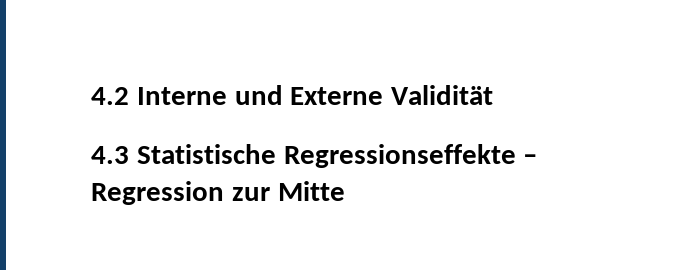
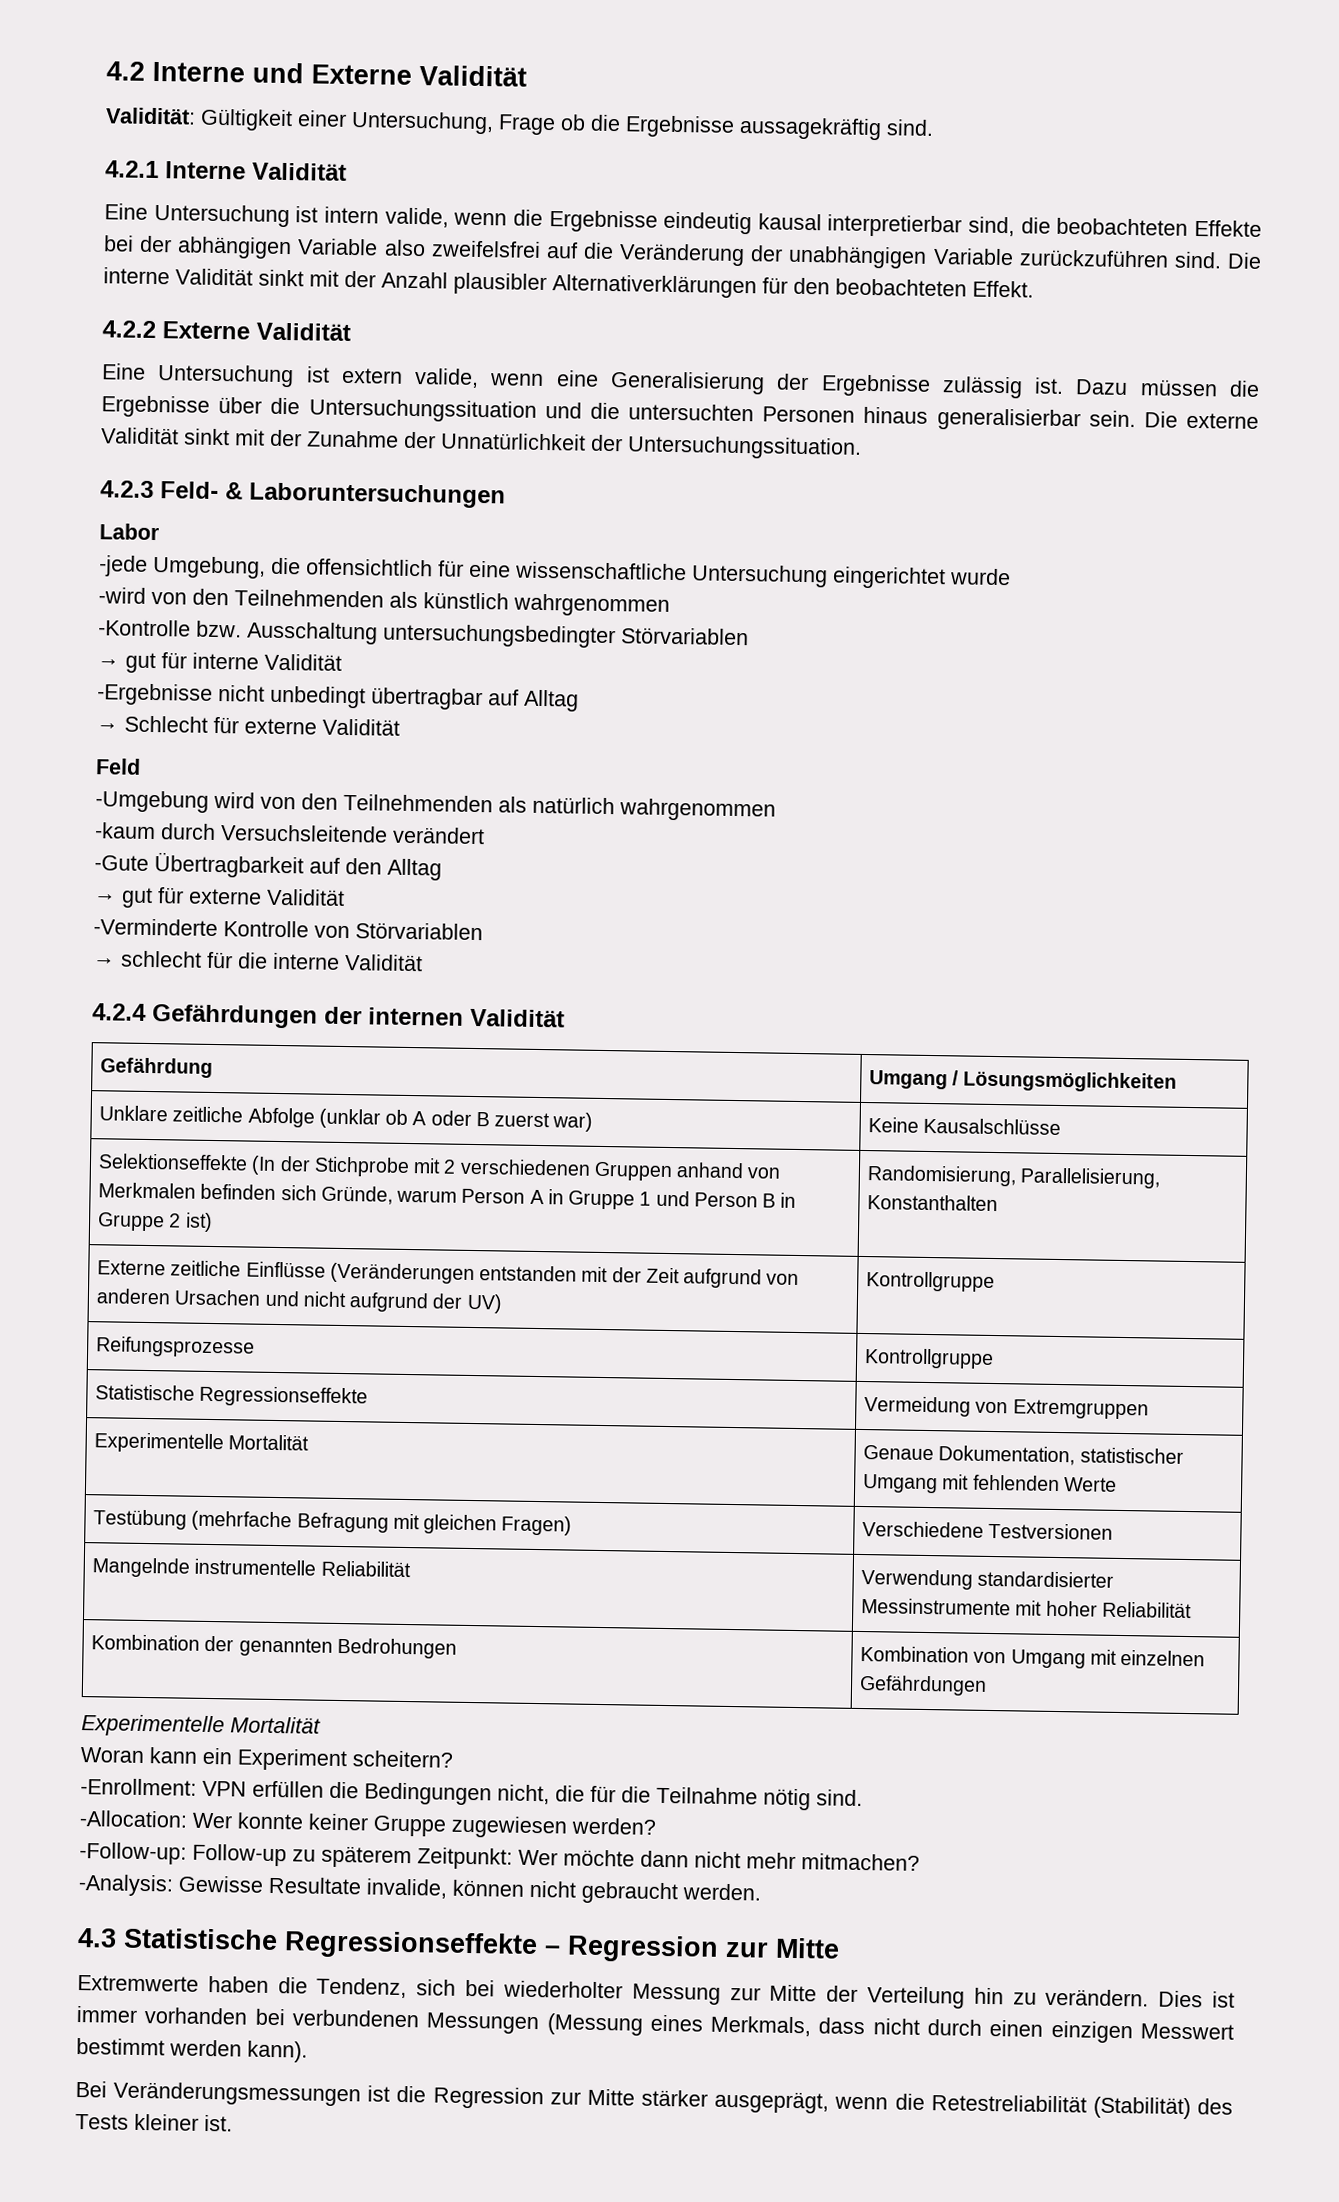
+ Validität: Gültigkeit einer Untersuchung, Frage ob die Ergebnisse aussagekräftig sind.
+ 4.2.1 Interne Validität
+ Eine Untersuchung ist intern valide, wenn die Ergebnisse eindeutig kausal interpretierbar sind, die beobachteten Effekte bei der abhängigen Variable also zweifelsfrei auf die Veränderung der unabhängigen Variable zurückzuführen sind. Die interne Validität sinkt mit der Anzahl plausibler Alternativerklärungen für den beobachteten Effekt.
+ 4.2.2 Externe Validität
+ Eine Untersuchung ist extern valide, wenn eine Generalisierung der Ergebnisse zulässig ist. Dazu müssen die Ergebnisse über die Untersuchungssituation und die untersuchten Personen hinaus generalisierbar sein. Die externe Validität sinkt mit der Zunahme der Unnatürlichkeit der Untersuchungssituation.
+ 4.2.3 Feld- & Laboruntersuchungen
+ Labor
+ -jede Umgebung, die offensichtlich für eine wissenschaftliche Untersuchung eingerichtet wurde
+ -wird von den Teilnehmenden als künstlich wahrgenommen
+ -Kontrolle bzw. Ausschaltung untersuchungsbedingter Störvariablen
+ → gut für interne Validität
+ -Ergebnisse nicht unbedingt übertragbar auf Alltag
+ → Schlecht für externe Validität
+ Feld
+ -Umgebung wird von den Teilnehmenden als natürlich wahrgenommen
+ -kaum durch Versuchsleitende verändert
+ -Gute Übertragbarkeit auf den Alltag
+ → gut für externe Validität
+ -Verminderte Kontrolle von Störvariablen
+ → schlecht für die interne Validität
+ 4.2.4 Gefährdungen der internen Validität
+ Gefährdung | Umgang / Lösungsmöglichkeiten
+ Unklare zeitliche Abfolge (unklar ob A oder B zuerst war) | Keine Kausalschlüsse
+ Selektionseffekte (In der Stichprobe mit 2 verschiedenen Gruppen anhand von Merkmalen befinden sich Gründe, warum Person A in Gruppe 1 und Person B in Gruppe 2 ist) | Randomisierung, Parallelisierung, Konstanthalten
+ Externe zeitliche Einflüsse (Veränderungen entstanden mit der Zeit aufgrund von anderen Ursachen und nicht aufgrund der UV) | Kontrollgruppe
+ Reifungsprozesse | Kontrollgruppe
+ Statistische Regressionseffekte | Vermeidung von Extremgruppen
+ Experimentelle Mortalität | Genaue Dokumentation, statistischer Umgang mit fehlenden Werte
+ Testübung (mehrfache Befragung mit gleichen Fragen) | Verschiedene Testversionen
+ Mangelnde instrumentelle Reliabilität | Verwendung standardisierter Messinstrumente mit hoher Reliabilität
+ Kombination der genannten Bedrohungen | Kombination von Umgang mit einzelnen Gefährdungen
+ Experimentelle Mortalität
+ Woran kann ein Experiment scheitern?
+ -Enrollment: VPN erfüllen die Bedingungen nicht, die für die Teilnahme nötig sind.
+ -Allocation: Wer konnte keiner Gruppe zugewiesen werden?
+ -Follow-up: Follow-up zu späterem Zeitpunkt: Wer möchte dann nicht mehr mitmachen?
+ -Analysis: Gewisse Resultate invalide, können nicht gebraucht werden.
+ Extremwerte haben die Tendenz, sich bei wiederholter Messung zur Mitte der Verteilung hin zu verändern. Dies ist immer vorhanden bei verbundenen Messungen (Messung eines Merkmals, dass nicht durch einen einzigen Messwert bestimmt werden kann).
+ Bei Veränderungsmessungen ist die Regression zur Mitte stärker ausgeprägt, wenn die Retestreliabilität (Stabilität) des Tests kleiner ist.

